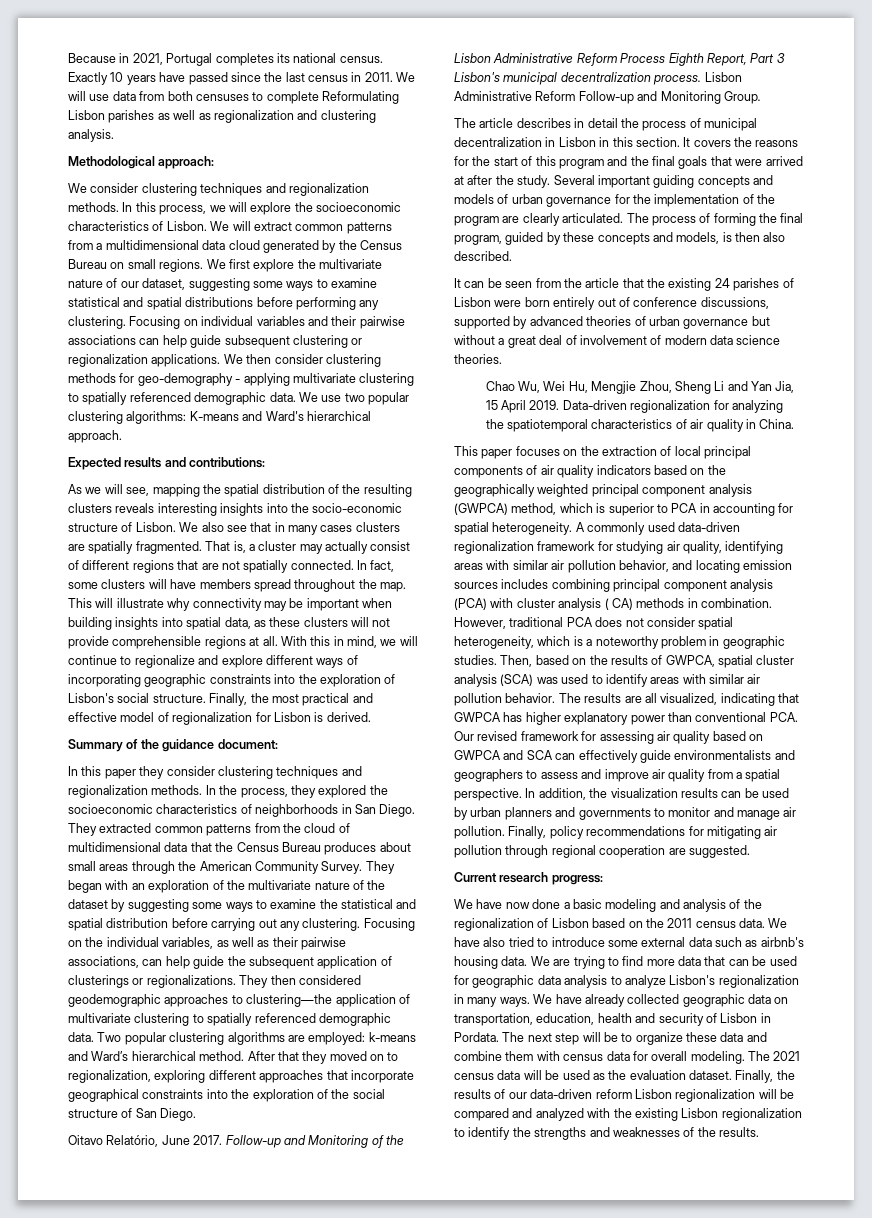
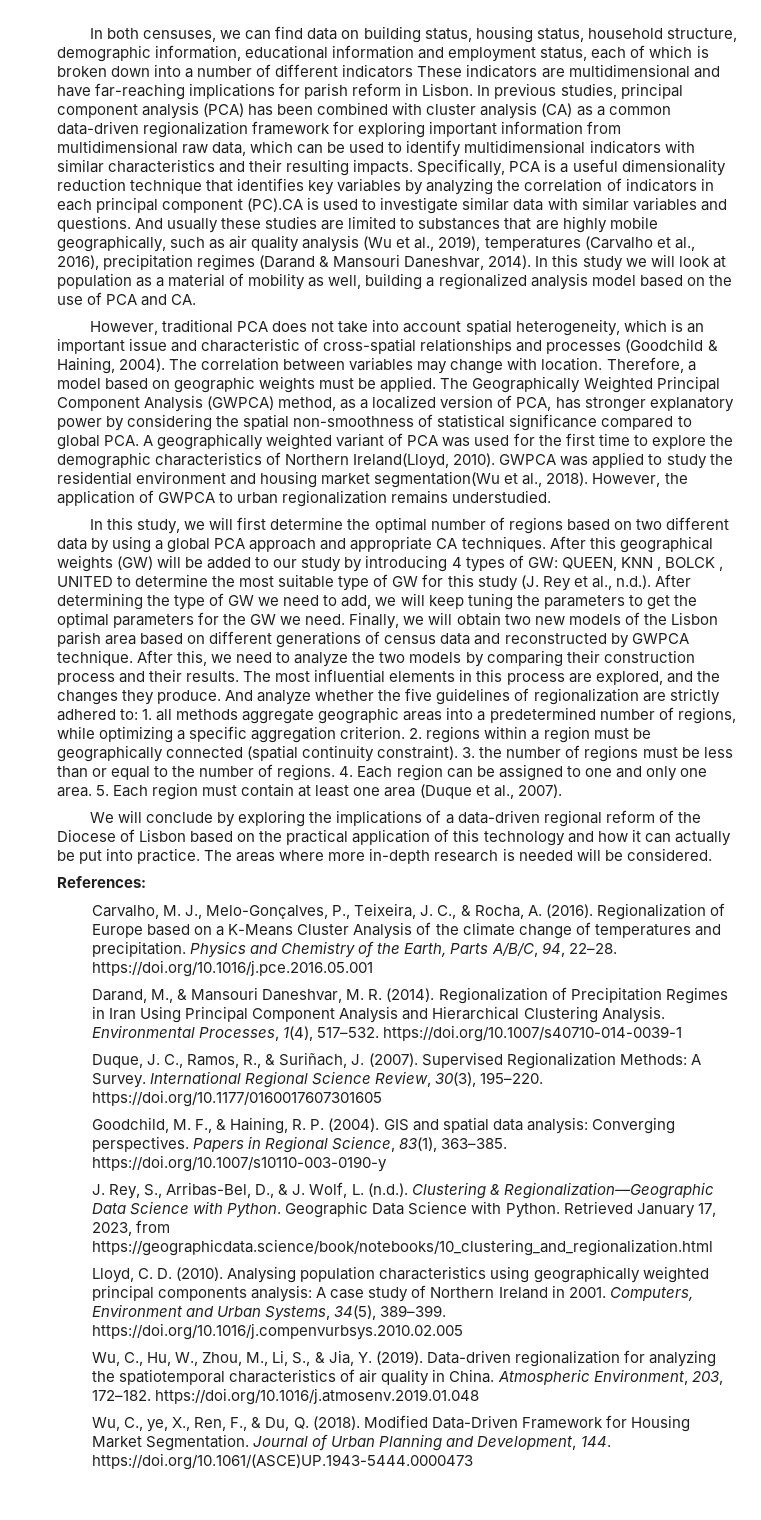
- Because in 2021, Portugal completes its national census. Exactly 10 years have passed since the last census in 2011. We will use data from both censuses to complete Reformulating Lisbon parishes as well as regionalization and clustering analysis.
- Methodological approach:
- We consider clustering techniques and regionalization methods. In this process, we will explore the socioeconomic characteristics of Lisbon. We will extract common patterns from a multidimensional data cloud generated by the Census Bureau on small regions. We first explore the multivariate nature of our dataset, suggesting some ways to examine statistical and spatial distributions before performing any clustering. Focusing on individual variables and their pairwise associations can help guide subsequent clustering or regionalization applications. We then consider clustering methods for geo-demography - applying multivariate clustering to spatially referenced demographic data. We use two popular clustering algorithms: K-means and Ward's hierarchical approach.
- Expected results and contributions:
- As we will see, mapping the spatial distribution of the resulting clusters reveals interesting insights into the socio-economic structure of Lisbon. We also see that in many cases clusters are spatially fragmented. That is, a cluster may actually consist of different regions that are not spatially connected. In fact, some clusters will have members spread throughout the map. This will illustrate why connectivity may be important when building insights into spatial data, as these clusters will not provide comprehensible regions at all. With this in mind, we will continue to regionalize and explore different ways of incorporating geographic constraints into the exploration of Lisbon's social structure. Finally, the most practical and effective model of regionalization for Lisbon is derived.
- Summary of the guidance document:
- In this paper they consider clustering techniques and regionalization methods. In the process, they explored the socioeconomic characteristics of neighborhoods in San Diego. They extracted common patterns from the cloud of multidimensional data that the Census Bureau produces about small areas through the American Community Survey. They began with an exploration of the multivariate nature of the dataset by suggesting some ways to examine the statistical and spatial distribution before carrying out any clustering. Focusing on the individual variables, as well as their pairwise associations, can help guide the subsequent application of clusterings or regionalizations. They then considered geodemographic approaches to clustering—the application of multivariate clustering to spatially referenced demographic data. Two popular clustering algorithms are employed: k-means and Ward’s hierarchical method. After that they moved on to regionalization, exploring different approaches that incorporate geographical constraints into the exploration of the social structure of San Diego.
- Oitavo Relatório, June 2017. Follow-up and Monitoring of the Lisbon Administrative Reform Process Eighth Report, Part 3 Lisbon's municipal decentralization process. Lisbon Administrative Reform Follow-up and Monitoring Group.
- The article describes in detail the process of municipal decentralization in Lisbon in this section. It covers the reasons for the start of this program and the final goals that were arrived at after the study. Several important guiding concepts and models of urban governance for the implementation of the program are clearly articulated. The process of forming the final program, guided by these concepts and models, is then also described.
- It can be seen from the article that the existing 24 parishes of Lisbon were born entirely out of conference discussions, supported by advanced theories of urban governance but without a great deal of involvement of modern data science theories.
- Chao Wu, Wei Hu, Mengjie Zhou, Sheng Li and Yan Jia, 15 April 2019.
+ In both censuses, we can find data on building status, housing status, household structure, demographic information, educational information and employment status, each of which is broken down into a number of different indicators These indicators are multidimensional and have far-reaching implications for parish reform in Lisbon. In previous studies, principal component analysis (PCA) has been combined with cluster analysis (CA) as a common data-driven regionalization framework for exploring important information from multidimensional raw data, which can be used to identify multidimensional indicators with similar characteristics and their resulting impacts. Specifically, PCA is a useful dimensionality reduction technique that identifies key variables by analyzing the correlation of indicators in each principal component (PC).CA is used to investigate similar data with similar variables and questions. And usually these studies are limited to substances that are highly mobile geographically, such as air quality analysis (Wu et al., 2019), temperatures (Carvalho et al., 2016), precipitation regimes (Darand & Mansouri Daneshvar, 2014). In this study we will look at population as a material of mobility as well, building a regionalized analysis model based on the use of PCA and CA.
+ However, traditional PCA does not take into account spatial heterogeneity, which is an important issue and characteristic of cross-spatial relationships and processes (Goodchild & Haining, 2004). The correlation between variables may change with location. Therefore, a model based on geographic weights must be applied. The Geographically Weighted Principal Component Analysis (GWPCA) method, as a localized version of PCA, has stronger explanatory power by considering the spatial non-smoothness of statistical significance compared to global PCA. A geographically weighted variant of PCA was used for the first time to explore the demographic characteristics of Northern Ireland(Lloyd, 2010). GWPCA was applied to study the residential environment and housing market segmentation(Wu et al., 2018). However, the application of GWPCA to urban regionalization remains understudied.
+ In this study, we will first determine the optimal number of regions based on two different data by using a global PCA approach and appropriate CA techniques. After this geographical weights (GW) will be added to our study by introducing 4 types of GW: QUEEN, KNN , BOLCK , UNITED to determine the most suitable type of GW for this study (J. Rey et al., n.d.). After determining the type of GW we need to add, we will keep tuning the parameters to get the optimal parameters for the GW we need. Finally, we will obtain two new models of the Lisbon parish area based on different generations of census data and reconstructed by GWPCA technique. After this, we need to analyze the two models by comparing their construction process and their results. The most influential elements in this process are explored, and the changes they produce. And analyze whether the five guidelines of regionalization are strictly adhered to: 1. all methods aggregate geographic areas into a predetermined number of regions, while optimizing a specific aggregation criterion. 2. regions within a region must be geographically connected (spatial continuity constraint). 3. the number of regions must be less than or equal to the number of regions. 4. Each region can be assigned to one and only one area. 5. Each region must contain at least one area (Duque et al., 2007).
+ We will conclude by exploring the implications of a data-driven regional reform of the Diocese of Lisbon based on the practical application of this technology and how it can actually be put into practice. The areas where more in-depth research is needed will be considered.
+ References:
+ Carvalho, M. J., Melo-Gonçalves, P., Teixeira, J. C., & Rocha, A. (2016). Regionalization of Europe based on a K-Means Cluster Analysis of the climate change of temperatures and precipitation. Physics and Chemistry of the Earth, Parts A/B/C, 94, 22–28. https://doi.org/10.1016/j.pce.2016.05.001
+ Darand, M., & Mansouri Daneshvar, M. R. (2014). Regionalization of Precipitation Regimes in Iran Using Principal Component Analysis and Hierarchical Clustering Analysis. Environmental Processes, 1(4), 517–532. https://doi.org/10.1007/s40710-014-0039-1
+ Duque, J. C., Ramos, R., & Suriñach, J. (2007). Supervised Regionalization Methods: A Survey. International Regional Science Review, 30(3), 195–220. https://doi.org/10.1177/0160017607301605
+ Goodchild, M. F., & Haining, R. P. (2004). GIS and spatial data analysis: Converging perspectives. Papers in Regional Science, 83(1), 363–385. https://doi.org/10.1007/s10110-003-0190-y
+ J. Rey, S., Arribas-Bel, D., & J. Wolf, L. (n.d.). Clustering & Regionalization—Geographic Data Science with Python. Geographic Data Science with Python. Retrieved January 17, 2023, from https://geographicdata.science/book/notebooks/10_clustering_and_regionalization.html
+ Lloyd, C. D. (2010). Analysing population characteristics using geographically weighted principal components analysis: A case study of Northern Ireland in 2001. Computers, Environment and Urban Systems, 34(5), 389–399. https://doi.org/10.1016/j.compenvurbsys.2010.02.005
+ Wu, C., Hu, W., Zhou, M., Li, S., & Jia, Y. (2019).
- Data-driven regionalization for analyzing the spatiotemporal characteristics of air quality in China.
- This paper focuses on the extraction of local principal components of air quality indicators based on the geographically weighted principal component analysis (GWPCA) method, which is superior to PCA in accounting for spatial heterogeneity. A commonly used data-driven regionalization framework for studying air quality, identifying areas with similar air pollution behavior, and locating emission sources includes combining principal component analysis (PCA) with cluster analysis ( CA) methods in combination. However, traditional PCA does not consider spatial heterogeneity, which is a noteworthy problem in geographic studies. Then, based on the results of GWPCA, spatial cluster analysis (SCA) was used to identify areas with similar air pollution behavior. The results are all visualized, indicating that GWPCA has higher explanatory power than conventional PCA. Our revised framework for assessing air quality based on GWPCA and SCA can effectively guide environmentalists and geographers to assess and improve air quality from a spatial perspective. In addition, the visualization results can be used by urban planners and governments to monitor and manage air pollution. Finally, policy recommendations for mitigating air pollution through regional cooperation are suggested.
- Current research progress:
- We have now done a basic modeling and analysis of the regionalization of Lisbon based on the 2011 census data. We have also tried to introduce some external data such as airbnb's housing data. We are trying to find more data that can be used for geographic data analysis to analyze Lisbon's regionalization in many ways. We have already collected geographic data on transportation, education, health and security of Lisbon in Pordata. The next step will be to organize these data and combine them with census data for overall modeling. The 2021 census data will be used as the evaluation dataset. Finally, the results of our data-driven reform Lisbon regionalization will be compared and analyzed with the existing Lisbon regionalization to identify the strengths and weaknesses of the results.
+ Data-driven regionalization for analyzing the spatiotemporal characteristics of air quality in China. Atmospheric Environment, 203, 172–182. https://doi.org/10.1016/j.atmosenv.2019.01.048
+ Wu, C., ye, X., Ren, F., & Du, Q. (2018). Modified Data-Driven Framework for Housing Market Segmentation. Journal of Urban Planning and Development, 144. https://doi.org/10.1061/(ASCE)UP.1943-5444.0000473

